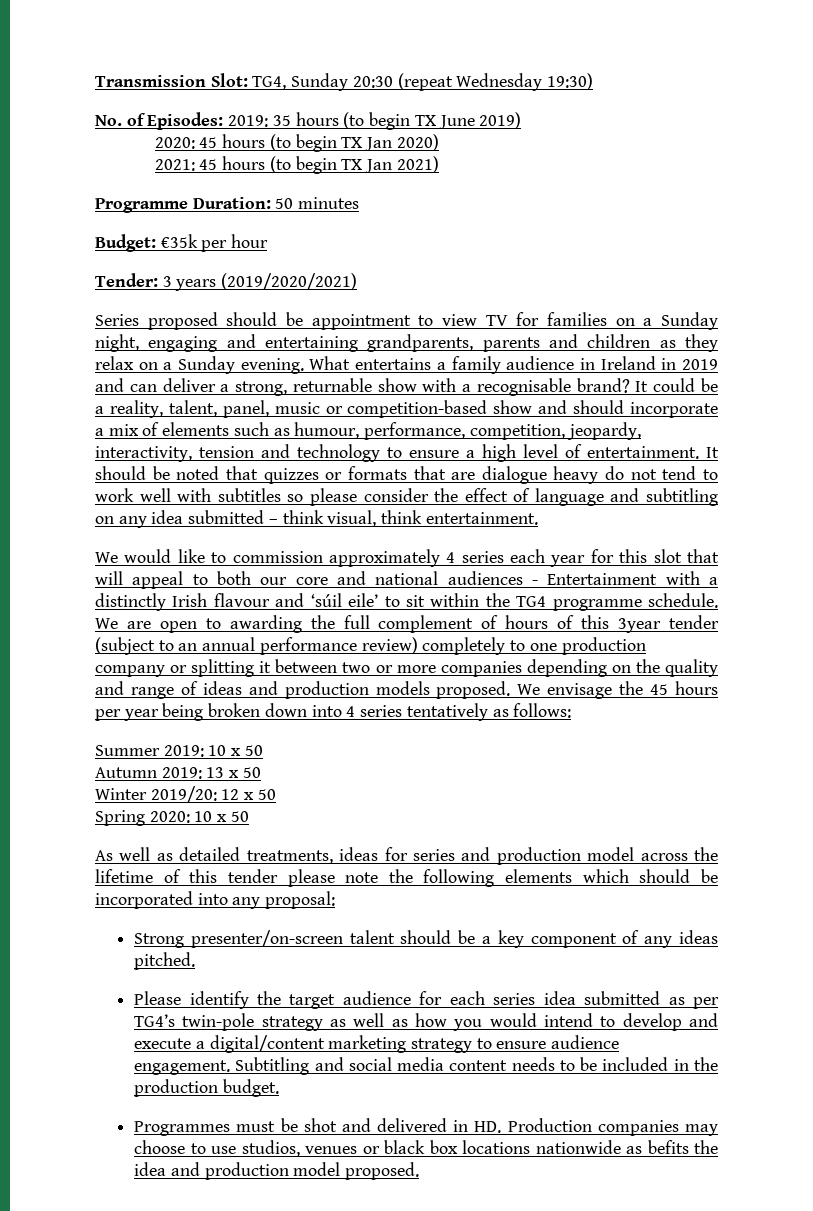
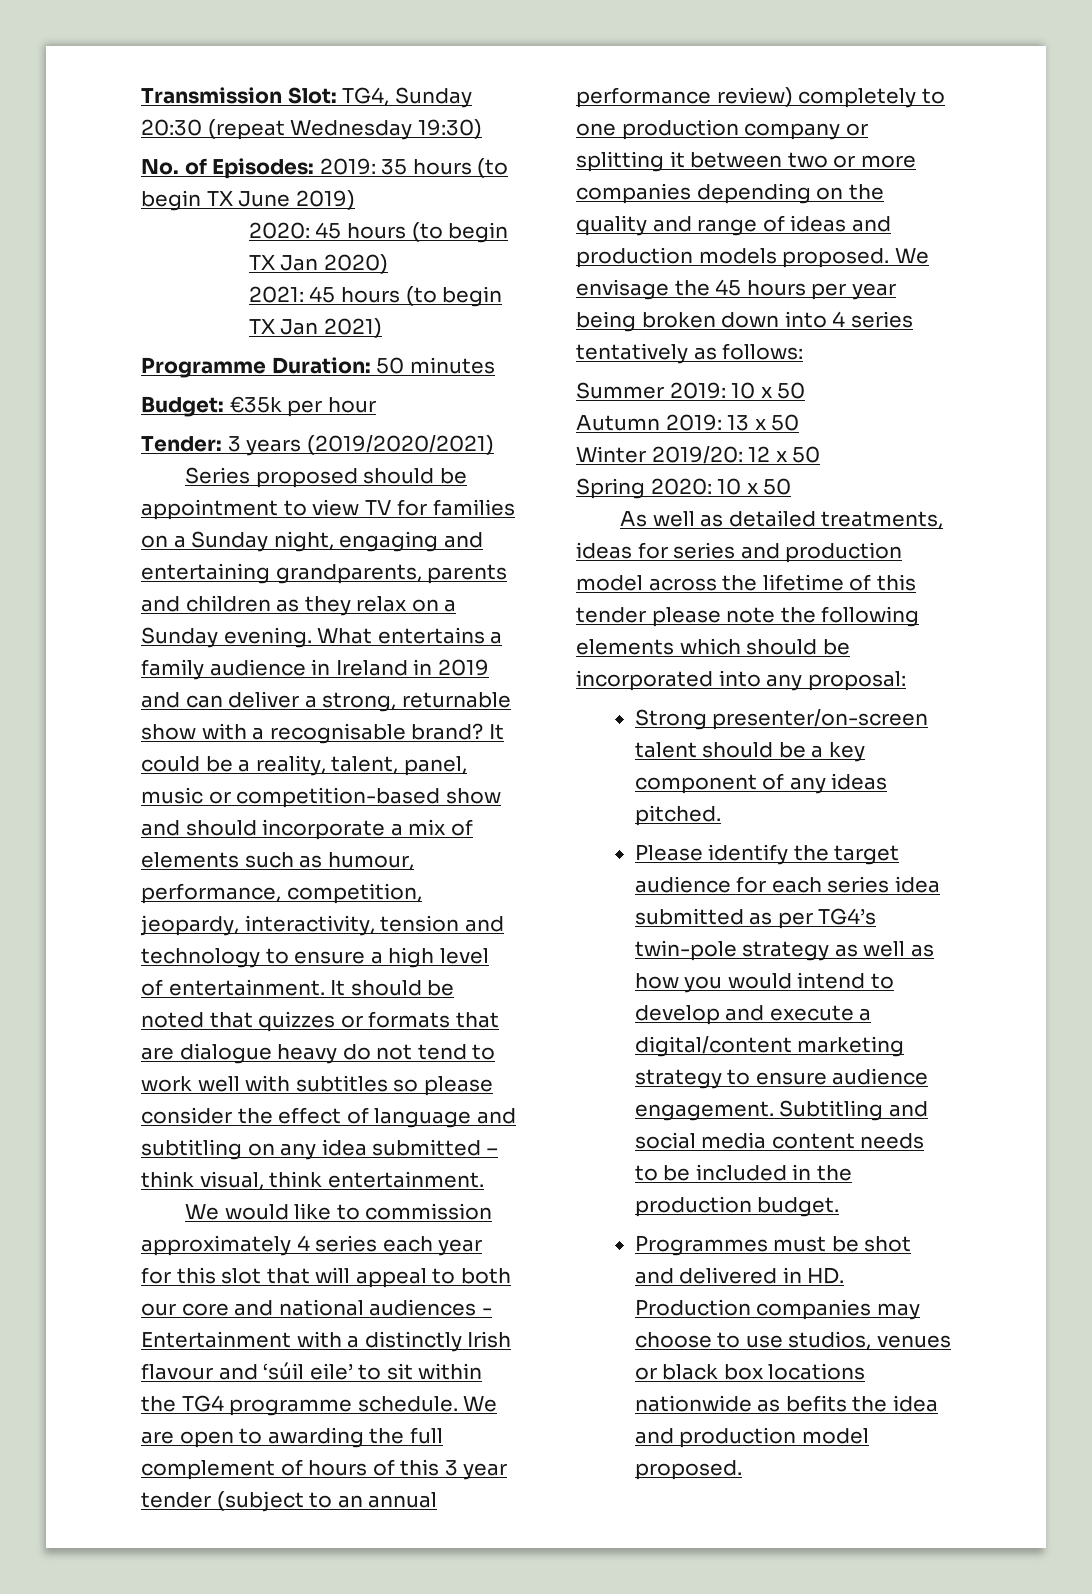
- We are open to awarding the full complement of hours of this 3year tender (subject to an annual performance review) completely to one production company or splitting it between two or more companies depending on the quality and range of ideas and production models proposed.
+ We are open to awarding the full complement of hours of this 3 year tender (subject to an annual performance review) completely to one production company or splitting it between two or more companies depending on the quality and range of ideas and production models proposed.

